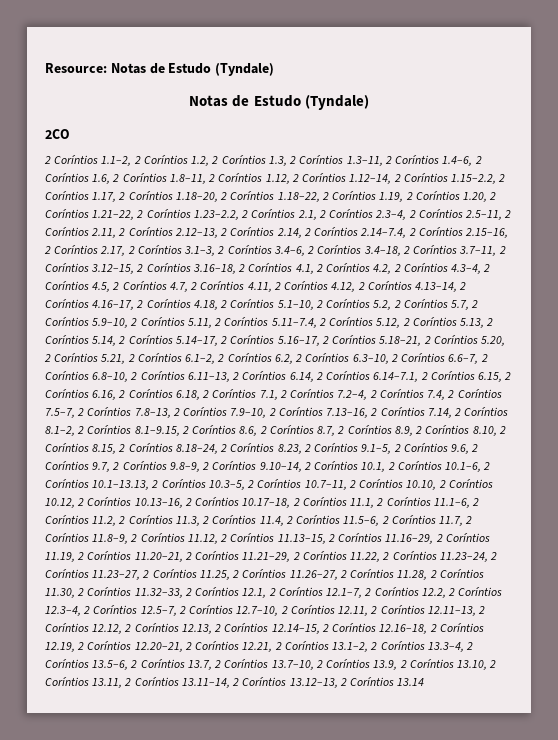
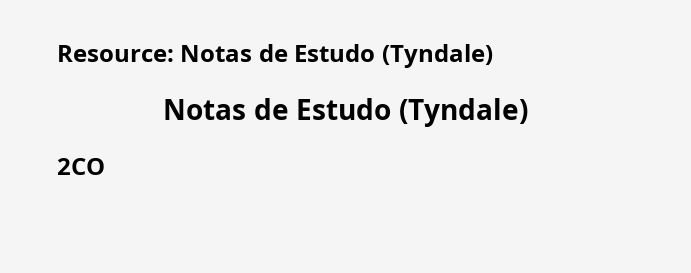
- 2 Coríntios 1.1–2, 2 Coríntios 1.2, 2 Coríntios 1.3, 2 Coríntios 1.3–11, 2 Coríntios 1.4–6, 2 Coríntios 1.6, 2 Coríntios 1.8–11, 2 Coríntios 1.12, 2 Coríntios 1.12–14, 2 Coríntios 1.15–2.2, 2 Coríntios 1.17, 2 Coríntios 1.18–20, 2 Coríntios 1.18–22, 2 Coríntios 1.19, 2 Coríntios 1.20, 2 Coríntios 1.21–22, 2 Coríntios 1.23–2.2, 2 Coríntios 2.1, 2 Coríntios 2.3–4, 2 Coríntios 2.5–11, 2 Coríntios 2.11, 2 Coríntios 2.12–13, 2 Coríntios 2.14, 2 Coríntios 2.14–7.4, 2 Coríntios 2.15–16, 2 Coríntios 2.17, 2 Coríntios 3.1–3, 2 Coríntios 3.4–6, 2 Coríntios 3.4–18, 2 Coríntios 3.7–11, 2 Coríntios 3.12–15, 2 Coríntios 3.16–18, 2 Coríntios 4.1, 2 Coríntios 4.2, 2 Coríntios 4.3–4, 2 Coríntios 4.5, 2 Coríntios 4.7, 2 Coríntios 4.11, 2 Coríntios 4.12, 2 Coríntios 4.13–14, 2 Coríntios 4.16–17, 2 Coríntios 4.18, 2 Coríntios 5.1–10, 2 Coríntios 5.2, 2 Coríntios 5.7, 2 Coríntios 5.9–10, 2 Coríntios 5.11, 2 Coríntios 5.11–7.4, 2 Coríntios 5.12, 2 Coríntios 5.13, 2 Coríntios 5.14, 2 Coríntios 5.14–17, 2 Coríntios 5.16–17, 2 Coríntios 5.18–21, 2 Coríntios 5.20, 2 Coríntios 5.21, 2 Coríntios 6.1–2, 2 Coríntios 6.2, 2 Coríntios 6.3–10, 2 Coríntios 6.6–7, 2 Coríntios 6.8–10, 2 Coríntios 6.11–13, 2 Coríntios 6.14, 2 Coríntios 6.14–7.1, 2 Coríntios 6.15, 2 Coríntios 6.16, 2 Coríntios 6.18, 2 Coríntios 7.1, 2 Coríntios 7.2–4, 2 Coríntios 7.4, 2 Coríntios 7.5–7, 2 Coríntios 7.8–13, 2 Coríntios 7.9–10, 2 Coríntios 7.13–16, 2 Coríntios 7.14, 2 Coríntios 8.1–2, 2 Coríntios 8.1–9.15, 2 Coríntios 8.6, 2 Coríntios 8.7, 2 Coríntios 8.9, 2 Coríntios 8.10, 2 Coríntios 8.15, 2 Coríntios 8.18–24, 2 Coríntios 8.23, 2 Coríntios 9.1–5, 2 Coríntios 9.6, 2 Coríntios 9.7, 2 Coríntios 9.8–9, 2 Coríntios 9.10–14, 2 Coríntios 10.1, 2 Coríntios 10.1–6, 2 Coríntios 10.1–13.13, 2 Coríntios 10.3–5, 2 Coríntios 10.7–11, 2 Coríntios 10.10, 2 Coríntios 10.12, 2 Coríntios 10.13–16, 2 Coríntios 10.17–18, 2 Coríntios 11.1, 2 Coríntios 11.1–6, 2 Coríntios 11.2, 2 Coríntios 11.3, 2 Coríntios 11.4, 2 Coríntios 11.5–6, 2 Coríntios 11.7, 2 Coríntios 11.8–9, 2 Coríntios 11.12, 2 Coríntios 11.13–15, 2 Coríntios 11.16–29, 2 Coríntios 11.19, 2 Coríntios 11.20–21, 2 Coríntios 11.21–29, 2 Coríntios 11.22, 2 Coríntios 11.23–24, 2 Coríntios 11.23–27, 2 Coríntios 11.25, 2 Coríntios 11.26–27, 2 Coríntios 11.28, 2 Coríntios 11.30, 2 Coríntios 11.32–33, 2 Coríntios 12.1, 2 Coríntios 12.1–7, 2 Coríntios 12.2, 2 Coríntios 12.3–4, 2 Coríntios 12.5–7, 2 Coríntios 12.7–10, 2 Coríntios 12.11, 2 Coríntios 12.11–13, 2 Coríntios 12.12, 2 Coríntios 12.13, 2 Coríntios 12.14–15, 2 Coríntios 12.16–18, 2 Coríntios 12.19, 2 Coríntios 12.20–21, 2 Coríntios 12.21, 2 Coríntios 13.1–2, 2 Coríntios 13.3–4, 2 Coríntios 13.5–6, 2 Coríntios 13.7, 2 Coríntios 13.7–10, 2 Coríntios 13.9, 2 Coríntios 13.10, 2 Coríntios 13.11, 2 Coríntios 13.11–14, 2 Coríntios 13.12–13, 2 Coríntios 13.14

